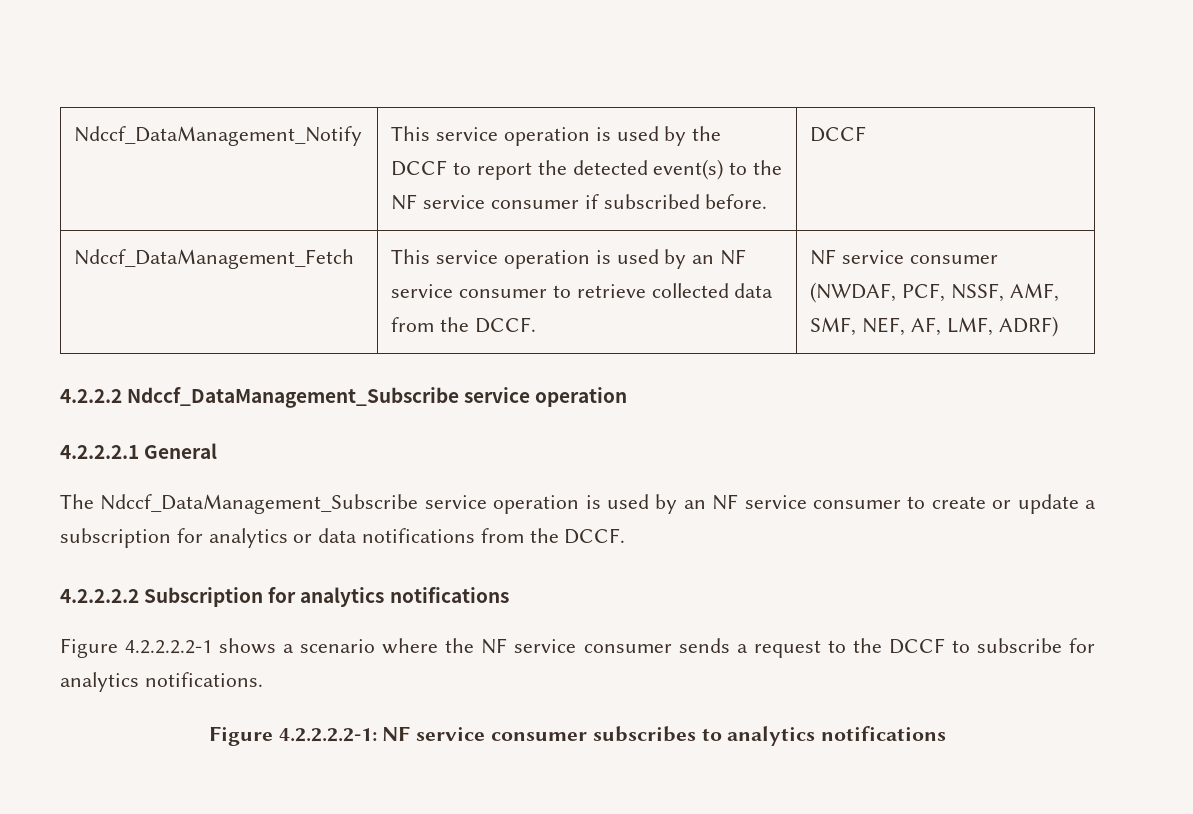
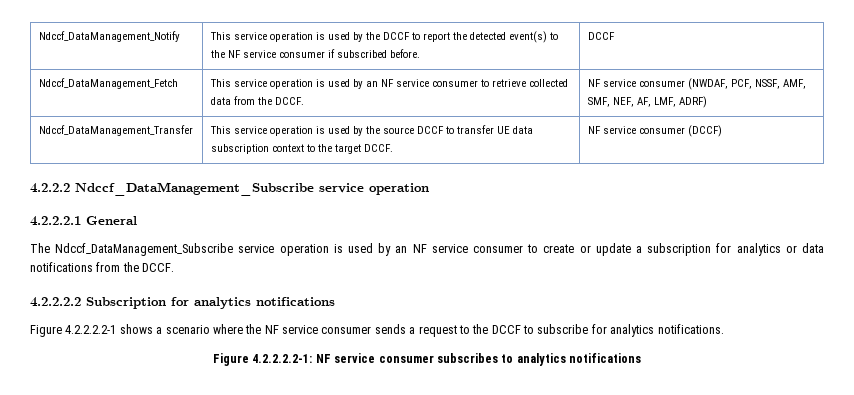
+ Ndccf_DataManagement_Transfer | This service operation is used by the source DCCF to transfer UE data subscription context to the target DCCF. | NF service consumer (DCCF)

